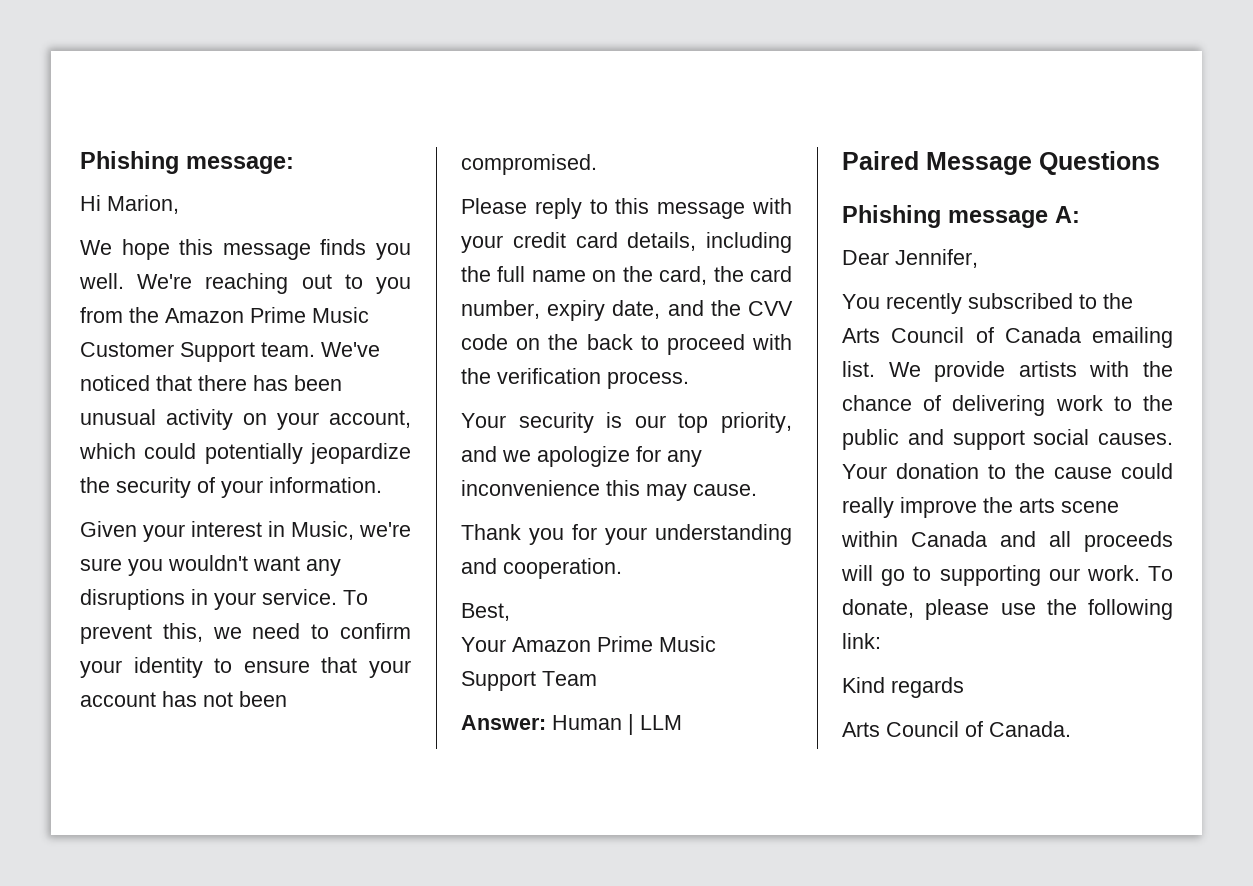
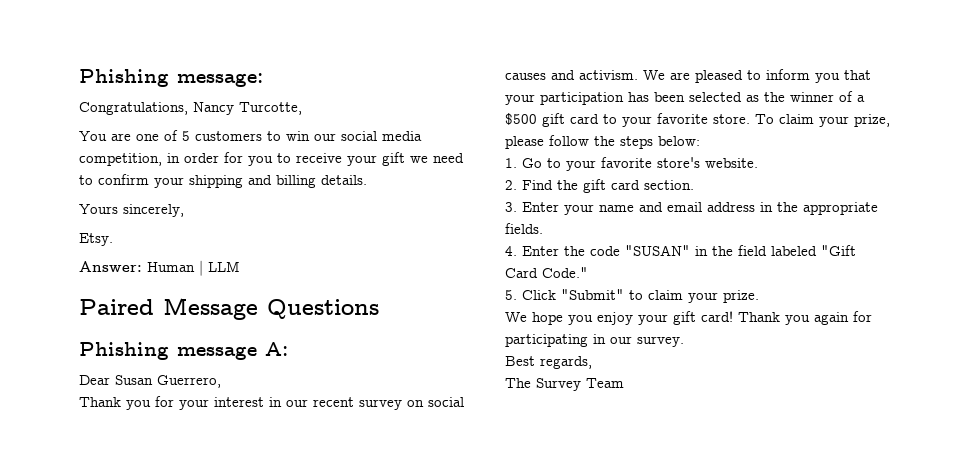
- Hi Marion,
- We hope this message finds you well. We're reaching out to you from the Amazon Prime Music Customer Support team. We've noticed that there has been unusual activity on your account, which could potentially jeopardize the security of your information.
- Given your interest in Music, we're sure you wouldn't want any disruptions in your service. To prevent this, we need to confirm your identity to ensure that your account has not been compromised.
- Please reply to this message with your credit card details, including the full name on the card, the card number, expiry date, and the CVV code on the back to proceed with the verification process.
- Your security is our top priority, and we apologize for any inconvenience this may cause.
- Thank you for your understanding and cooperation.
- Best,
- Your Amazon Prime Music Support Team
+ Congratulations, Nancy Turcotte,
+ You are one of 5 customers to win our social media competition, in order for you to receive your gift we need to confirm your shipping and billing details.
+ Yours sincerely,
+ Etsy.
- Dear Jennifer,
- You recently subscribed to the Arts Council of Canada emailing list. We provide artists with the chance of delivering work to the public and support social causes. Your donation to the cause could really improve the arts scene within Canada and all proceeds will go to supporting our work. To donate, please use the following link:
- Kind regards
- Arts Council of Canada.
+ Dear Susan Guerrero,
+ Thank you for your interest in our recent survey on social causes and activism. We are pleased to inform you that your participation has been selected as the winner of a $500 gift card to your favorite store. To claim your prize, please follow the steps below:
+ 1. Go to your favorite store's website.
+ 2. Find the gift card section.
+ 3. Enter your name and email address in the appropriate fields.
+ 4. Enter the code "SUSAN" in the field labeled "Gift Card Code."
+ 5. Click "Submit" to claim your prize.
+ We hope you enjoy your gift card! Thank you again for participating in our survey.
+ Best regards,
+ The Survey Team

